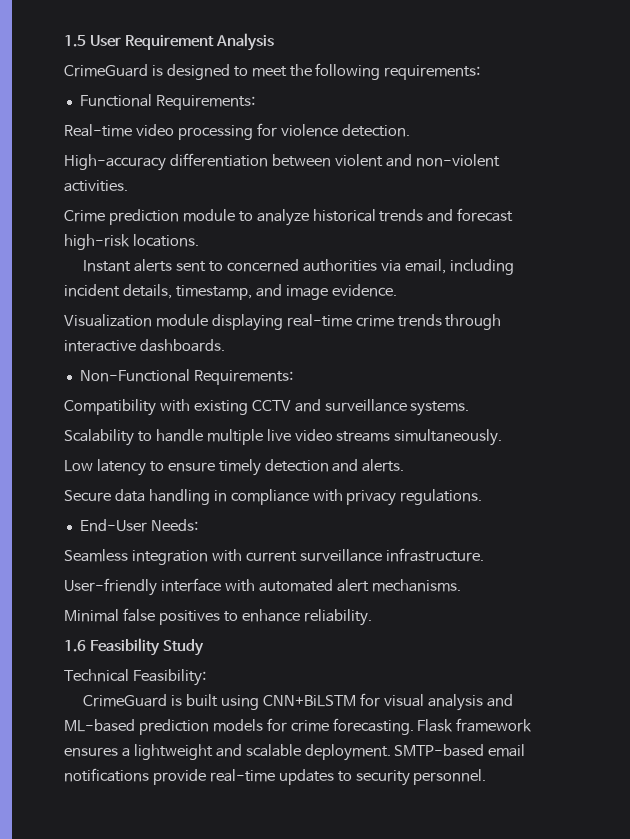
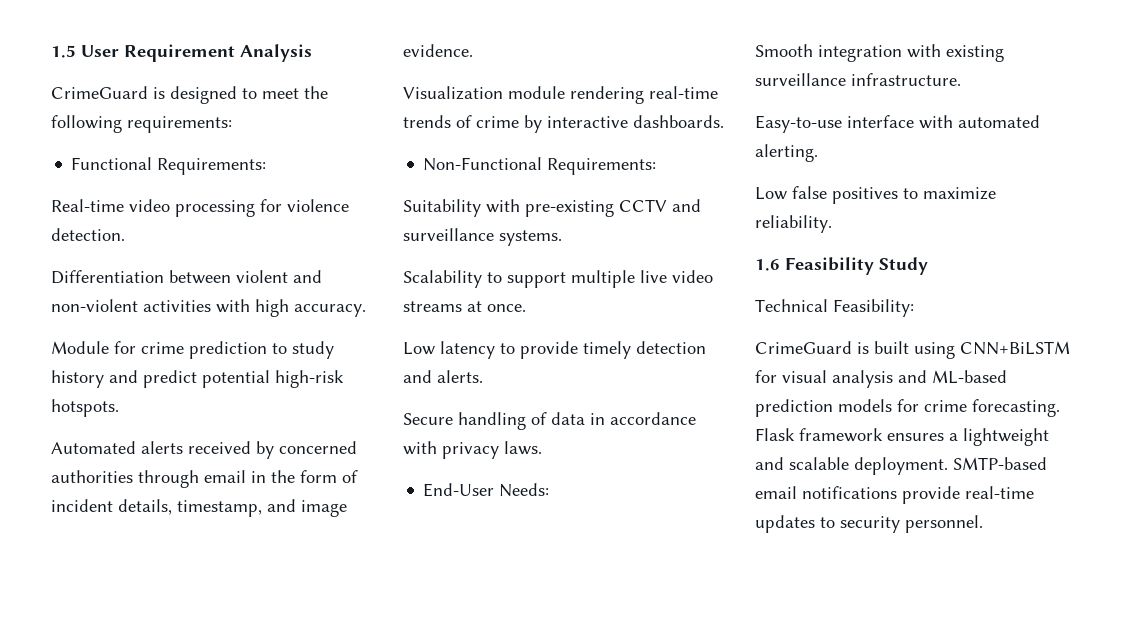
- High-accuracy differentiation between violent and non-violent activities.
- Crime prediction module to analyze historical trends and forecast high-risk locations.
- Instant alerts sent to concerned authorities via email, including incident details, timestamp, and image evidence.
+ Differentiation between violent and non-violent activities with high accuracy.
+ Module for crime prediction to study history and predict potential high-risk hotspots.
+ Automated alerts received by concerned authorities through email in the form of incident details, timestamp, and image evidence.
- Visualization module displaying real-time crime trends through interactive dashboards.
+ Visualization module rendering real-time trends of crime by interactive dashboards.
- Compatibility with existing CCTV and surveillance systems.
+ Suitability with pre-existing CCTV and surveillance systems.
- Scalability to handle multiple live video streams simultaneously.
+ Scalability to support multiple live video streams at once.
- Low latency to ensure timely detection and alerts.
+ Low latency to provide timely detection and alerts.
- Secure data handling in compliance with privacy regulations.
+ Secure handling of data in accordance with privacy laws.
- Seamless integration with current surveillance infrastructure.
+ Smooth integration with existing surveillance infrastructure.
- User-friendly interface with automated alert mechanisms.
- Minimal false positives to enhance reliability.
+ Easy-to-use interface with automated alerting.
+ Low false positives to maximize reliability.

